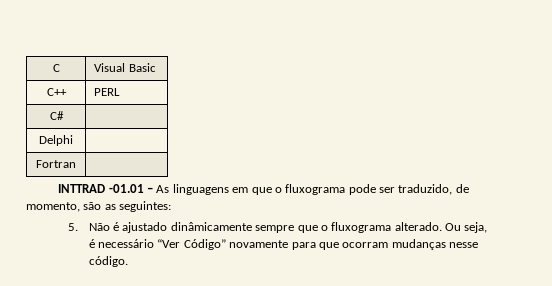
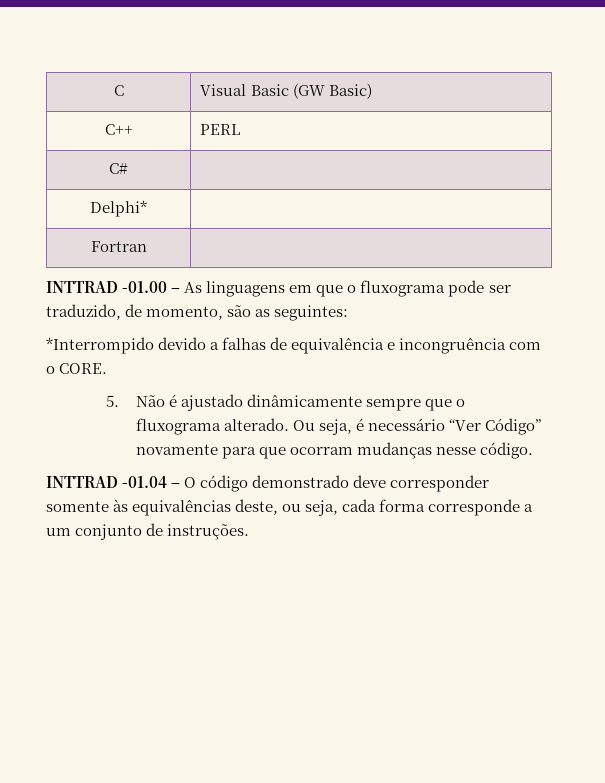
- C | Visual Basic
+ C | Visual Basic (GW Basic)
- Delphi |
+ Delphi* |
- INTTRAD -01.01 – As linguagens em que o fluxograma pode ser traduzido, de momento, são as seguintes:
+ INTTRAD -01.00 – As linguagens em que o fluxograma pode ser traduzido, de momento, são as seguintes:
+ *Interrompido devido a falhas de equivalência e incongruência com o CORE.
+ INTTRAD -01.04 – O código demonstrado deve corresponder somente às equivalências deste, ou seja, cada forma corresponde a um conjunto de instruções.

